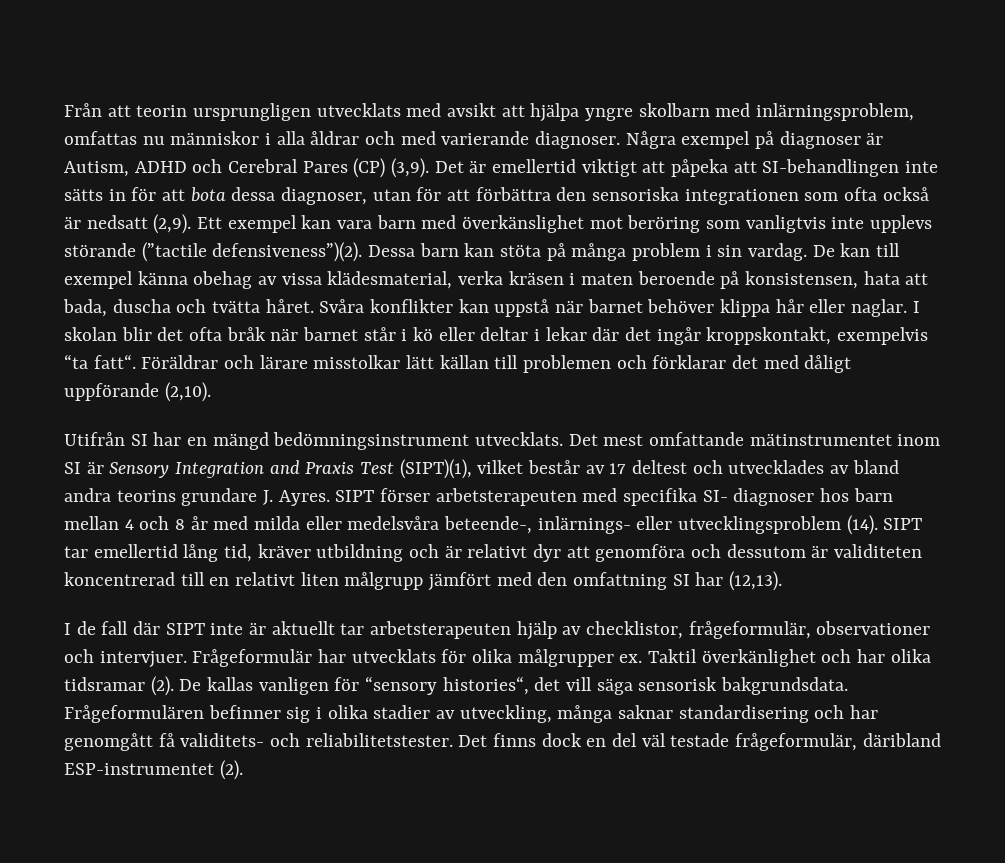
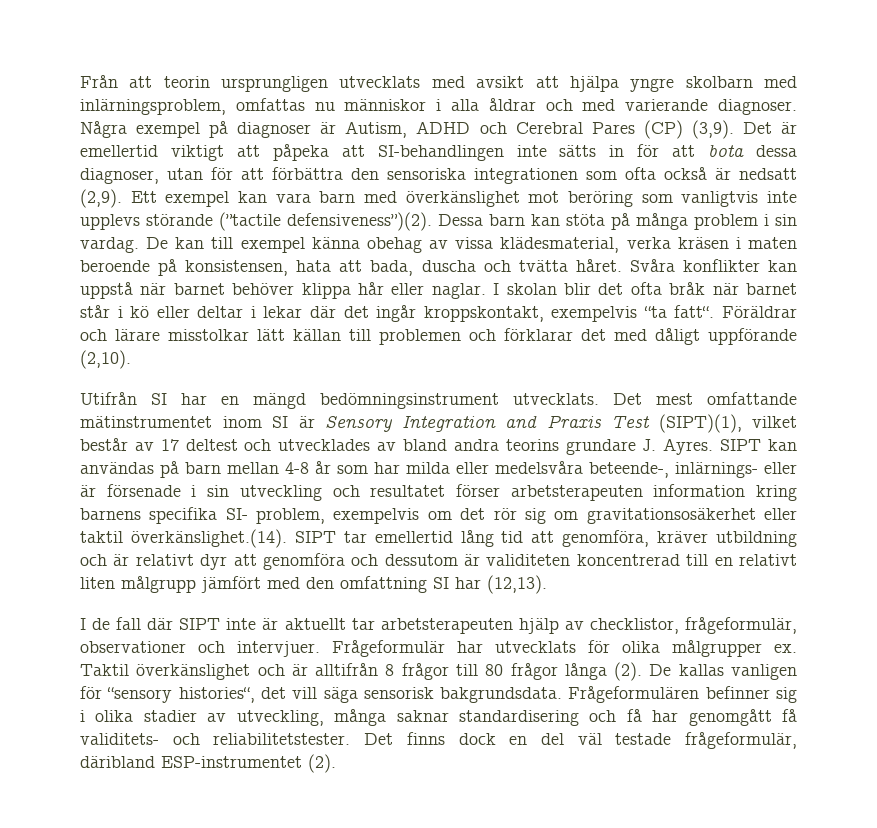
- SIPT förser arbetsterapeuten med specifika SI- diagnoser hos barn mellan 4 och 8 år med milda eller medelsvåra beteende-, inlärnings- eller utvecklingsproblem (14). SIPT tar emellertid lång tid, kräver utbildning och är relativt dyr att genomföra och dessutom är validiteten koncentrerad till en relativt liten målgrupp jämfört med den omfattning SI har (12,13).
+ SIPT kan användas på barn mellan 4-8 år som har milda eller medelsvåra beteende-, inlärnings- eller är försenade i sin utveckling och resultatet förser arbetsterapeuten information kring barnens specifika SI- problem, exempelvis om det rör sig om gravitationsosäkerhet eller taktil överkänslighet.(14). SIPT tar emellertid lång tid att genomföra, kräver utbildning och är relativt dyr att genomföra och dessutom är validiteten koncentrerad till en relativt liten målgrupp jämfört med den omfattning SI har (12,13).
- Taktil överkänlighet och har olika tidsramar (2).
+ Taktil överkänslighet och är alltifrån 8 frågor till 80 frågor långa (2).
- Frågeformulären befinner sig i olika stadier av utveckling, många saknar standardisering och har genomgått få validitets- och reliabilitetstester.
+ Frågeformulären befinner sig i olika stadier av utveckling, många saknar standardisering och få har genomgått få validitets- och reliabilitetstester.

